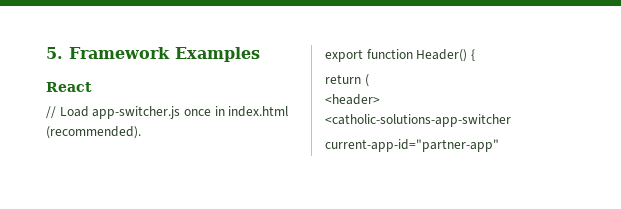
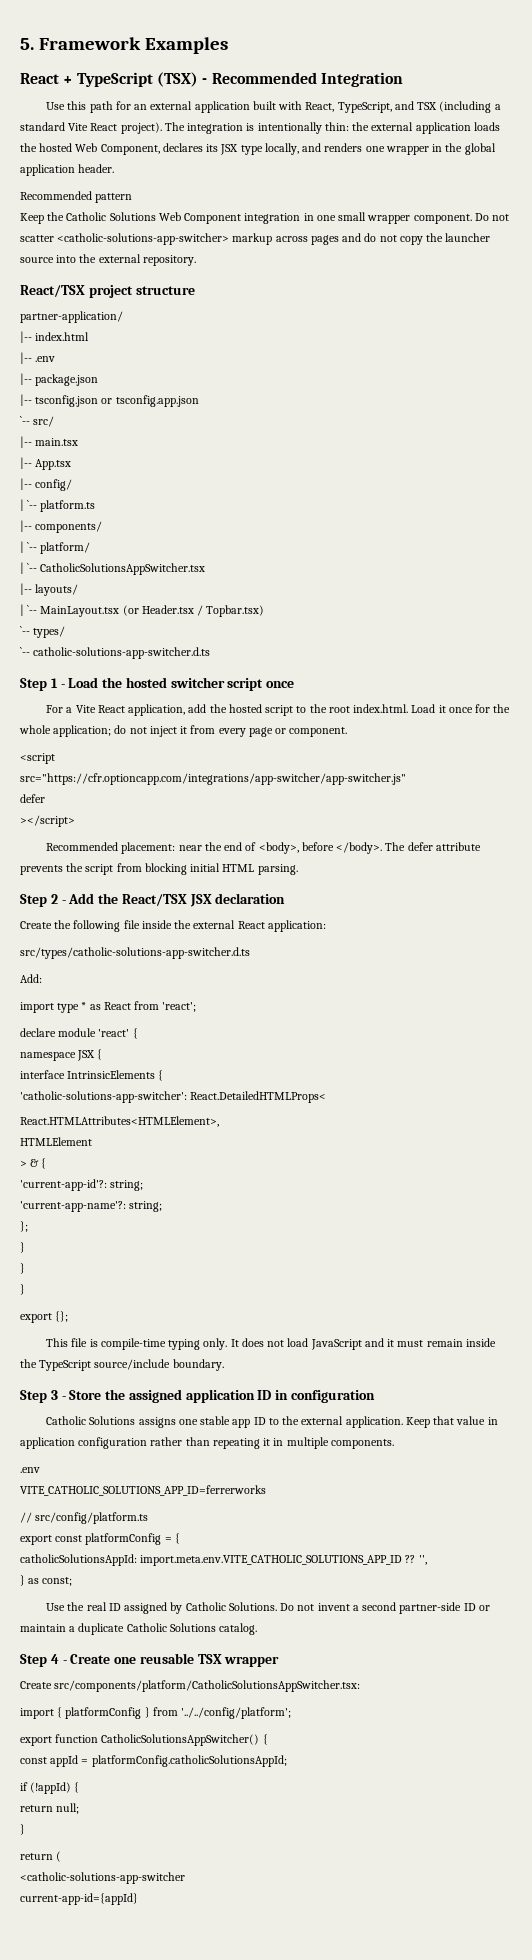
- React
- // Load app-switcher.js once in index.html (recommended).
+ React + TypeScript (TSX) - Recommended Integration
+ Use this path for an external application built with React, TypeScript, and TSX (including a standard Vite React project). The integration is intentionally thin: the external application loads the hosted Web Component, declares its JSX type locally, and renders one wrapper in the global application header.
+ Recommended pattern
+ Keep the Catholic Solutions Web Component integration in one small wrapper component. Do not scatter <catholic-solutions-app-switcher> markup across pages and do not copy the launcher source into the external repository.
+ React/TSX project structure
+ partner-application/
+ |-- index.html
+ |-- .env
+ |-- package.json
+ |-- tsconfig.json or tsconfig.app.json
+ `-- src/
+ |-- main.tsx
+ |-- App.tsx
+ |-- config/
+ | `-- platform.ts
+ |-- components/
+ | `-- platform/
+ | `-- CatholicSolutionsAppSwitcher.tsx
+ |-- layouts/
+ | `-- MainLayout.tsx (or Header.tsx / Topbar.tsx)
+ `-- types/
+ `-- catholic-solutions-app-switcher.d.ts
+ Step 1 - Load the hosted switcher script once
+ For a Vite React application, add the hosted script to the root index.html. Load it once for the whole application; do not inject it from every page or component.
+ <script
+ src="https://cfr.optioncapp.com/integrations/app-switcher/app-switcher.js"
+ defer
+ ></script>
+ Recommended placement: near the end of <body>, before </body>. The defer attribute prevents the script from blocking initial HTML parsing.
+ Step 2 - Add the React/TSX JSX declaration
+ Create the following file inside the external React application:
+ src/types/catholic-solutions-app-switcher.d.ts
+ Add:
+ import type * as React from 'react';
+ declare module 'react' {
+ namespace JSX {
+ interface IntrinsicElements {
+ 'catholic-solutions-app-switcher': React.DetailedHTMLProps<
+ React.HTMLAttributes<HTMLElement>,
+ HTMLElement
+ > & {
+ 'current-app-id'?: string;
+ 'current-app-name'?: string;
+ };
+ }
+ }
+ }
+ export {};
+ This file is compile-time typing only. It does not load JavaScript and it must remain inside the TypeScript source/include boundary.
+ Step 3 - Store the assigned application ID in configuration
+ Catholic Solutions assigns one stable app ID to the external application. Keep that value in application configuration rather than repeating it in multiple components.
+ .env
+ VITE_CATHOLIC_SOLUTIONS_APP_ID=ferrerworks
+ // src/config/platform.ts
+ export const platformConfig = {
+ catholicSolutionsAppId: import.meta.env.VITE_CATHOLIC_SOLUTIONS_APP_ID ?? '',
+ } as const;
+ Use the real ID assigned by Catholic Solutions. Do not invent a second partner-side ID or maintain a duplicate Catholic Solutions catalog.
+ Step 4 - Create one reusable TSX wrapper
+ Create src/components/platform/CatholicSolutionsAppSwitcher.tsx:
+ import { platformConfig } from '../../config/platform';
- export function Header() {
+ export function CatholicSolutionsAppSwitcher() {
+ const appId = platformConfig.catholicSolutionsAppId;
+ if (!appId) {
+ return null;
+ }
- <header>
- current-app-id="partner-app"
+ current-app-id={appId}

